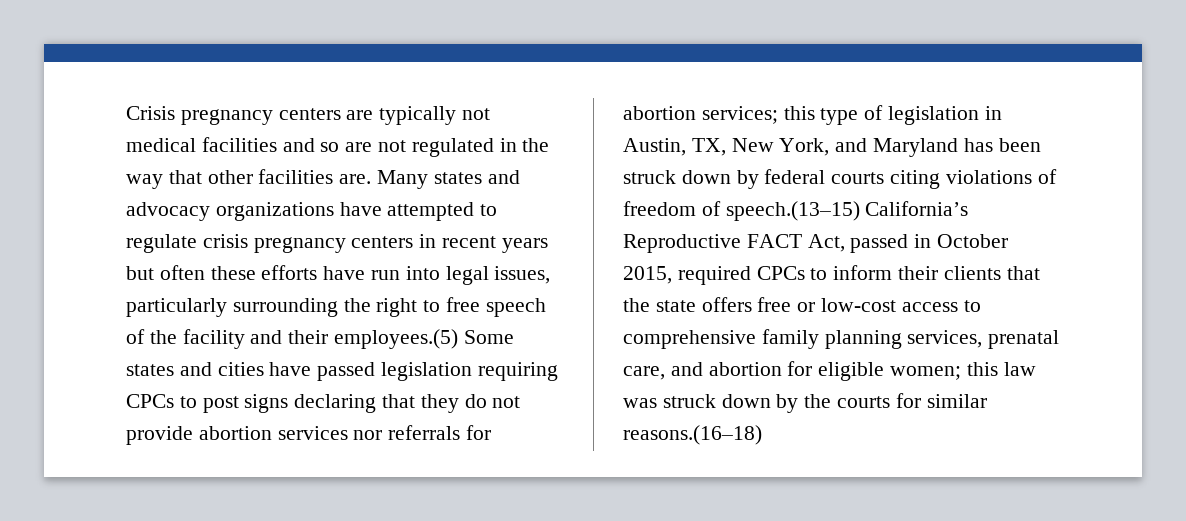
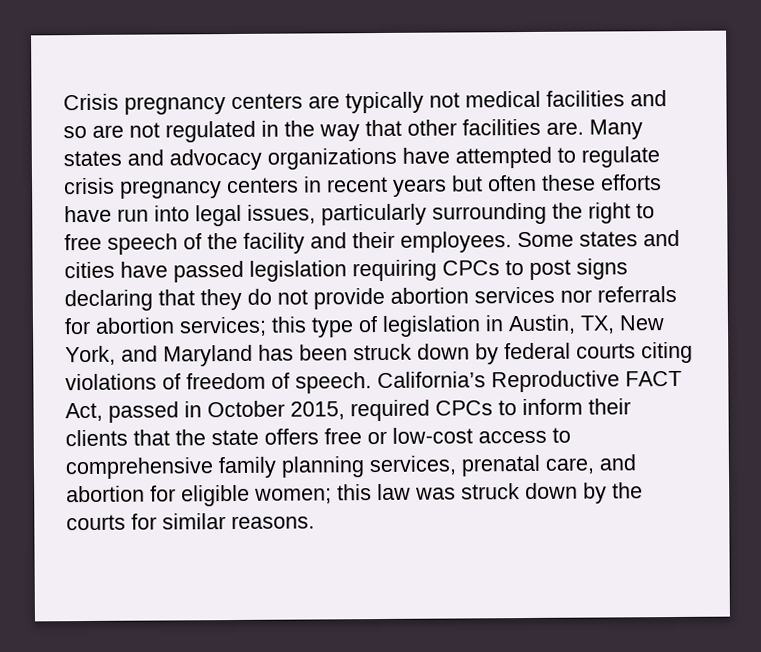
- Many states and advocacy organizations have attempted to regulate crisis pregnancy centers in recent years but often these efforts have run into legal issues, particularly surrounding the right to free speech of the facility and their employees.(5) Some states and cities have passed legislation requiring CPCs to post signs declaring that they do not provide abortion services nor referrals for abortion services;
+ Many states and advocacy organizations have attempted to regulate crisis pregnancy centers in recent years but often these efforts have run into legal issues, particularly surrounding the right to free speech of the facility and their employees. Some states and cities have passed legislation requiring CPCs to post signs declaring that they do not provide abortion services nor referrals for abortion services;
- this type of legislation in Austin, TX, New York, and Maryland has been struck down by federal courts citing violations of freedom of speech.(13–15) California’s Reproductive FACT Act, passed in October 2015, required CPCs to inform their clients that the state offers free or low-cost access to comprehensive family planning services, prenatal care, and abortion for eligible women;
+ this type of legislation in Austin, TX, New York, and Maryland has been struck down by federal courts citing violations of freedom of speech. California’s Reproductive FACT Act, passed in October 2015, required CPCs to inform their clients that the state offers free or low-cost access to comprehensive family planning services, prenatal care, and abortion for eligible women;
- this law was struck down by the courts for similar reasons.(16–18)
+ this law was struck down by the courts for similar reasons.

